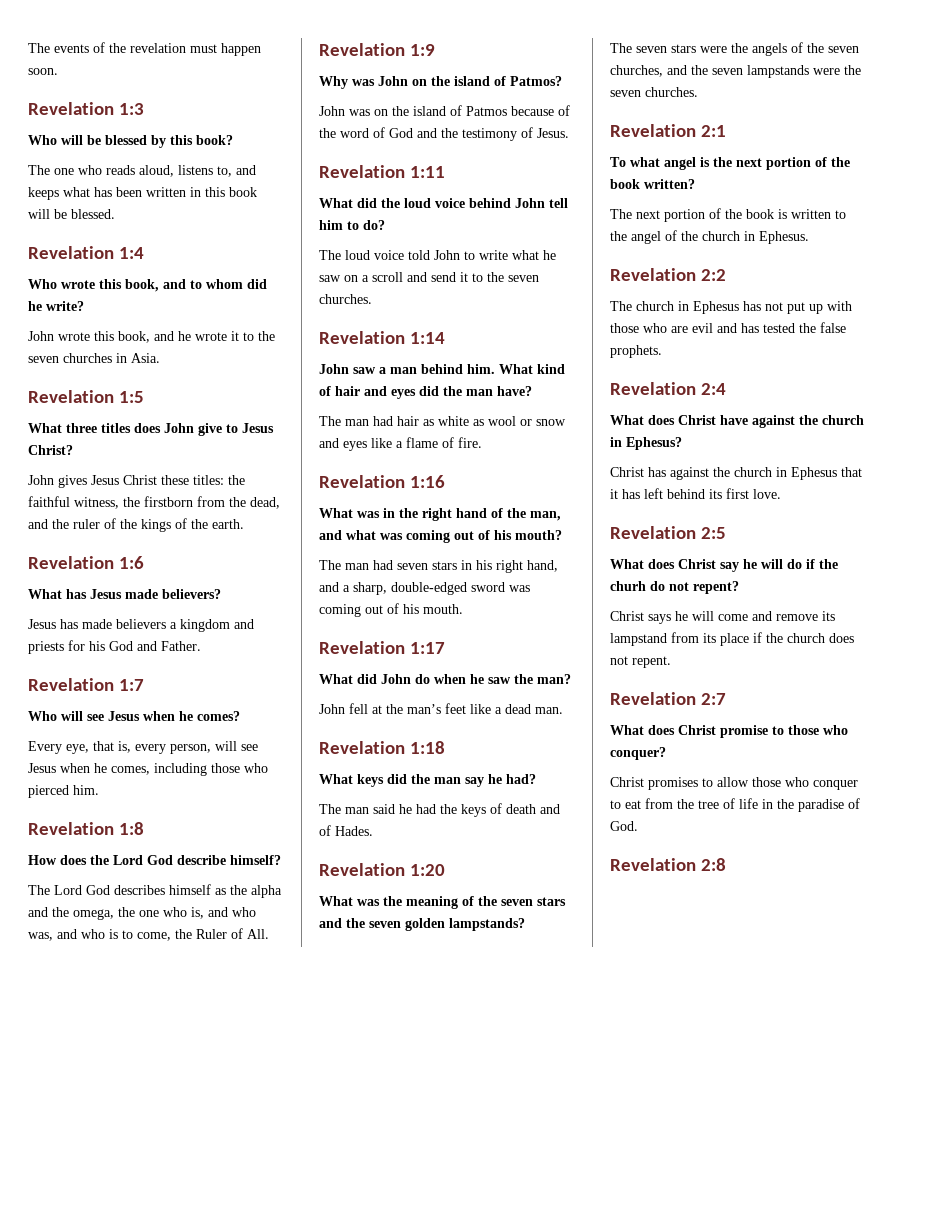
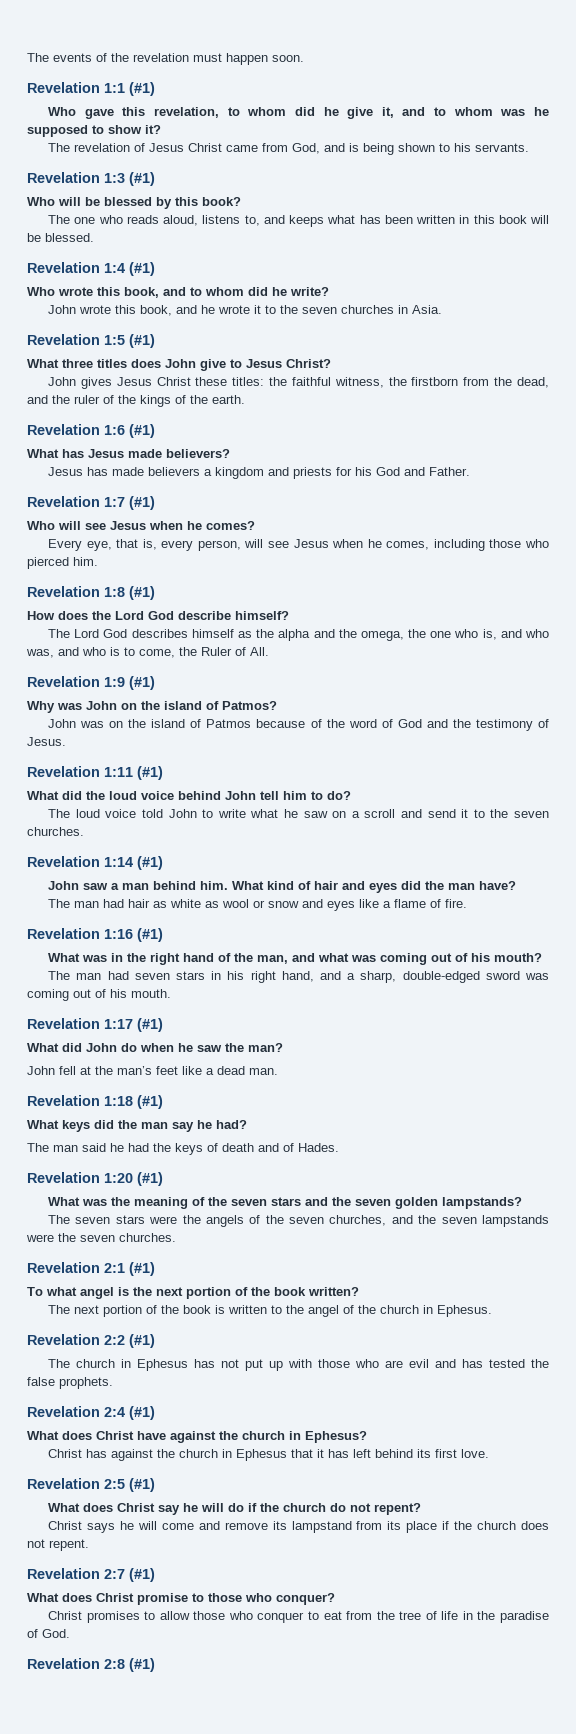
+ Revelation 1:1 (#1)
+ Who gave this revelation, to whom did he give it, and to whom was he supposed to show it?
+ The revelation of Jesus Christ came from God, and is being shown to his servants.
- Revelation 1:3
+ Revelation 1:3 (#1)
- Revelation 1:4
+ Revelation 1:4 (#1)
- Revelation 1:5
+ Revelation 1:5 (#1)
- Revelation 1:6
+ Revelation 1:6 (#1)
- Revelation 1:7
+ Revelation 1:7 (#1)
- Revelation 1:8
+ Revelation 1:8 (#1)
- Revelation 1:9
+ Revelation 1:9 (#1)
- Revelation 1:11
+ Revelation 1:11 (#1)
- Revelation 1:14
+ Revelation 1:14 (#1)
- Revelation 1:16
+ Revelation 1:16 (#1)
- Revelation 1:17
+ Revelation 1:17 (#1)
- Revelation 1:18
+ Revelation 1:18 (#1)
- Revelation 1:20
+ Revelation 1:20 (#1)
- Revelation 2:1
+ Revelation 2:1 (#1)
- Revelation 2:2
+ Revelation 2:2 (#1)
- Revelation 2:4
+ Revelation 2:4 (#1)
- Revelation 2:5
+ Revelation 2:5 (#1)
- What does Christ say he will do if the churh do not repent?
+ What does Christ say he will do if the church do not repent?
- Revelation 2:7
+ Revelation 2:7 (#1)
- Revelation 2:8
+ Revelation 2:8 (#1)

